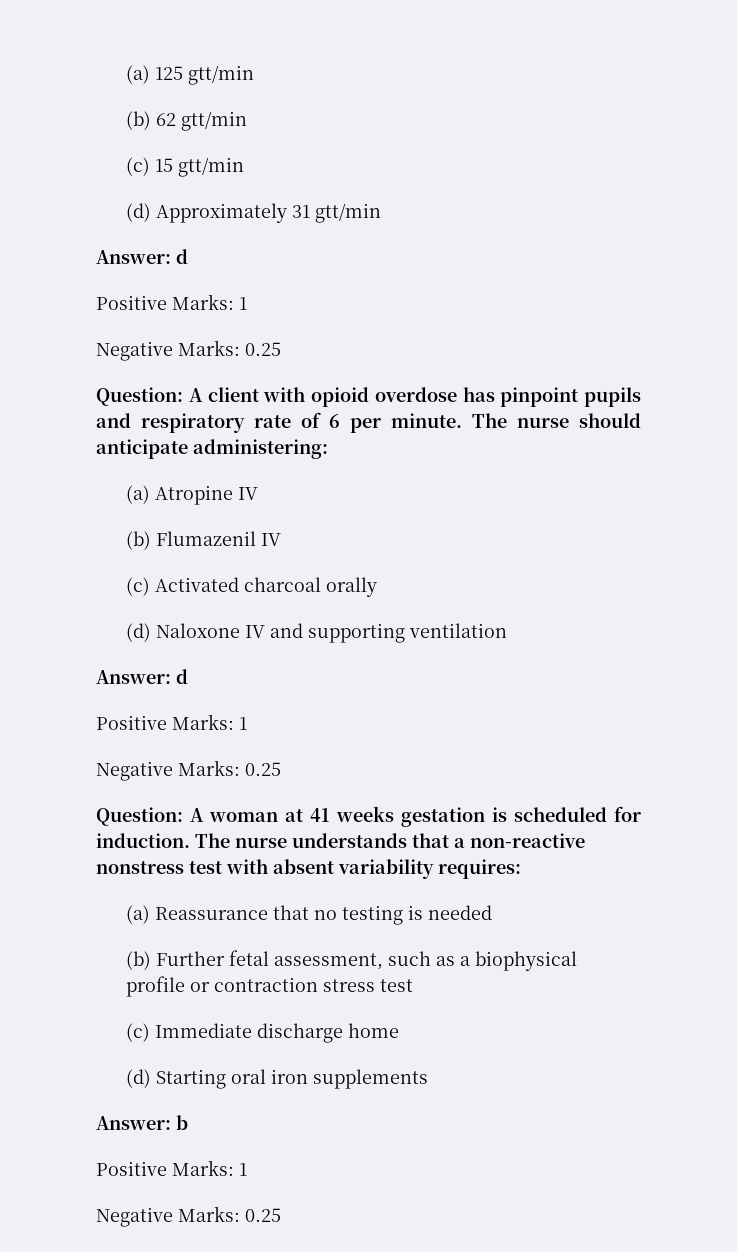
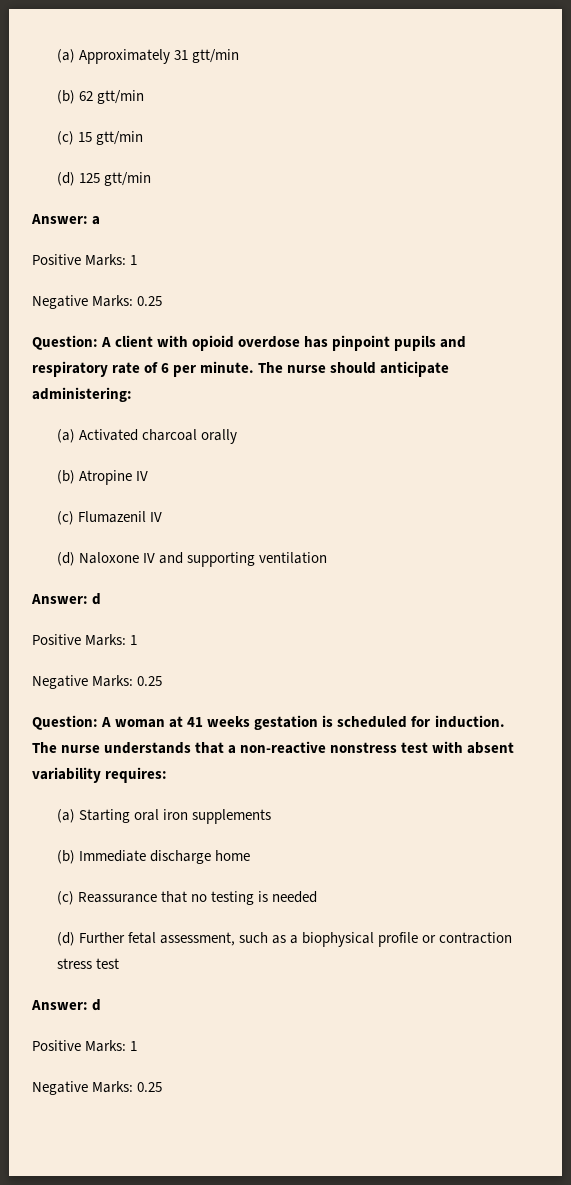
- (a) 125 gtt/min
+ (a) Approximately 31 gtt/min
- (d) Approximately 31 gtt/min
- Answer: d
+ (d) 125 gtt/min
+ Answer: a
- (a) Atropine IV
+ (a) Activated charcoal orally
+ (b) Atropine IV
- (b) Flumazenil IV
+ (c) Flumazenil IV
- (c) Activated charcoal orally
- (a) Reassurance that no testing is needed
+ (a) Starting oral iron supplements
+ (b) Immediate discharge home
+ (c) Reassurance that no testing is needed
- (b) Further fetal assessment, such as a biophysical profile or contraction stress test
- (c) Immediate discharge home
- (d) Starting oral iron supplements
- Answer: b
+ (d) Further fetal assessment, such as a biophysical profile or contraction stress test
+ Answer: d

